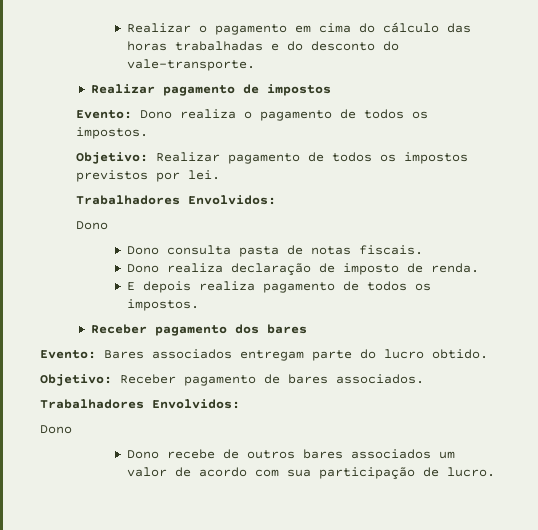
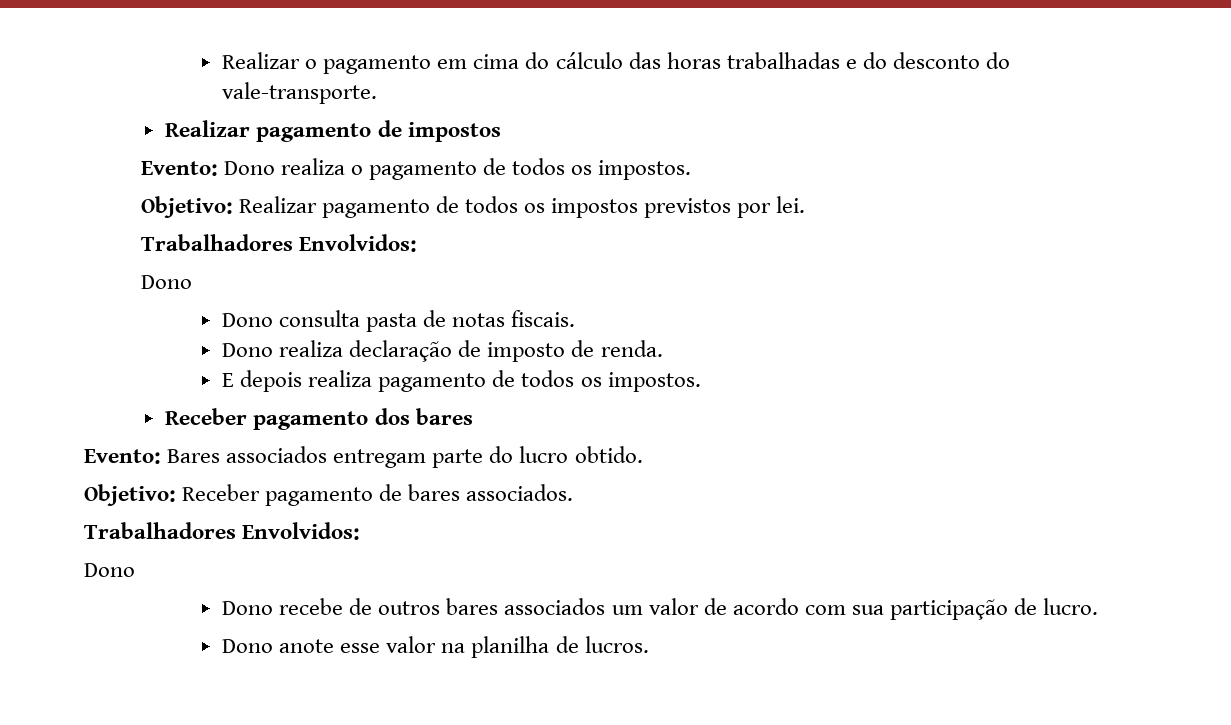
+ Dono anote esse valor na planilha de lucros.

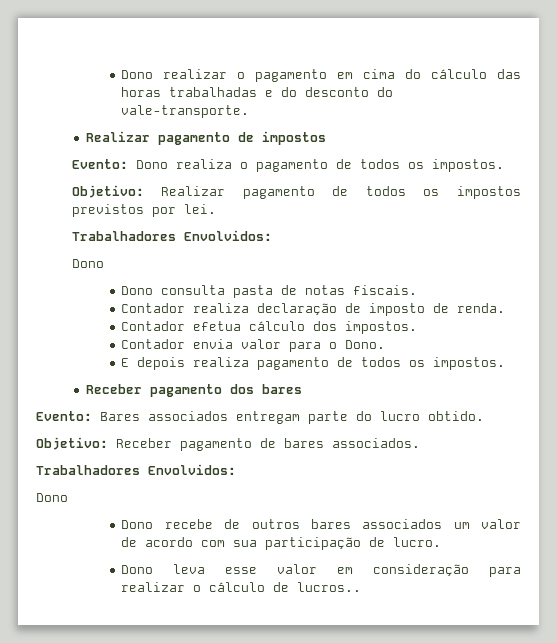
- Realizar o pagamento em cima do cálculo das horas trabalhadas e do desconto do vale-transporte.
+ Dono realizar o pagamento em cima do cálculo das horas trabalhadas e do desconto do vale-transporte.
- Dono realiza declaração de imposto de renda.
+ Contador realiza declaração de imposto de renda.
+ Contador efetua cálculo dos impostos.
+ Contador envia valor para o Dono.
- Dono anote esse valor na planilha de lucros.
+ Dono leva esse valor em consideração para realizar o cálculo de lucros..

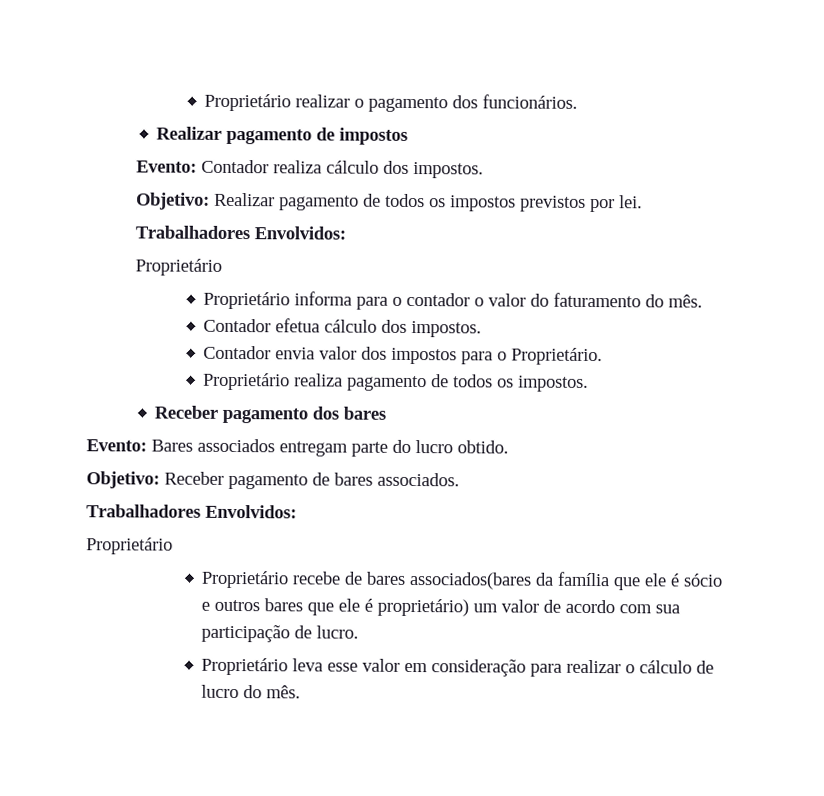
- Dono realizar o pagamento em cima do cálculo das horas trabalhadas e do desconto do vale-transporte.
+ Proprietário realizar o pagamento dos funcionários.
- Evento: Dono realiza o pagamento de todos os impostos.
+ Evento: Contador realiza cálculo dos impostos.
  Objetivo: Realizar pagamento de todos os impostos previstos por lei.
  Trabalhadores Envolvidos:
- Dono
- Dono consulta pasta de notas fiscais.
- Contador realiza declaração de imposto de renda.
+ Proprietário
+ Proprietário informa para o contador o valor do faturamento do mês.
- Contador envia valor para o Dono.
- E depois realiza pagamento de todos os impostos.
+ Contador envia valor dos impostos para o Proprietário.
+ Proprietário realiza pagamento de todos os impostos.
  Objetivo: Receber pagamento de bares associados.
  Trabalhadores Envolvidos:
- Dono
- Dono recebe de outros bares associados um valor de acordo com sua participação de lucro.
+ Proprietário
+ Proprietário recebe de bares associados(bares da família que ele é sócio e outros bares que ele é proprietário) um valor de acordo com sua participação de lucro.
- Dono leva esse valor em consideração para realizar o cálculo de lucros..
+ Proprietário leva esse valor em consideração para realizar o cálculo de lucro do mês.

